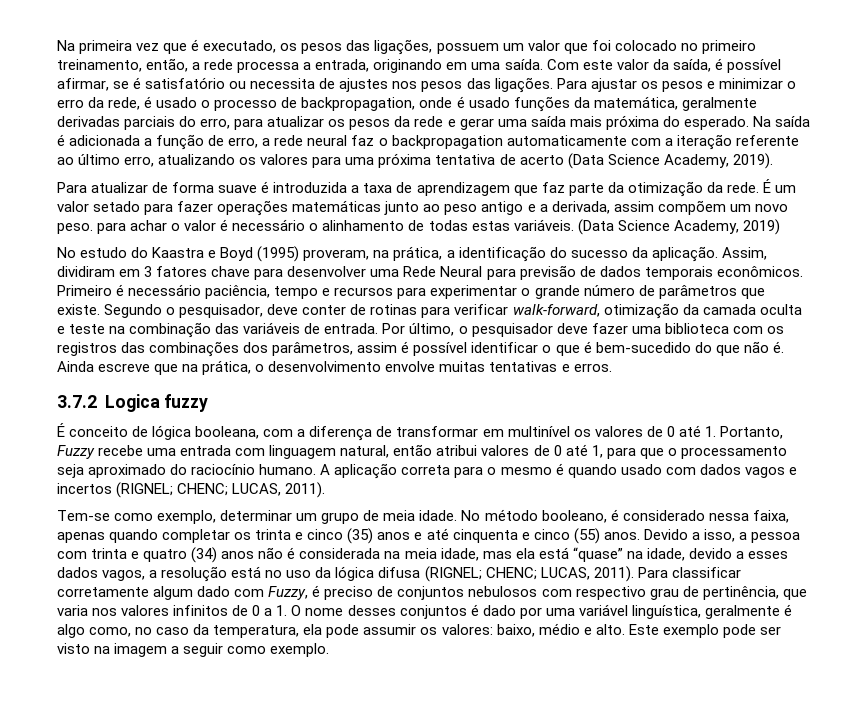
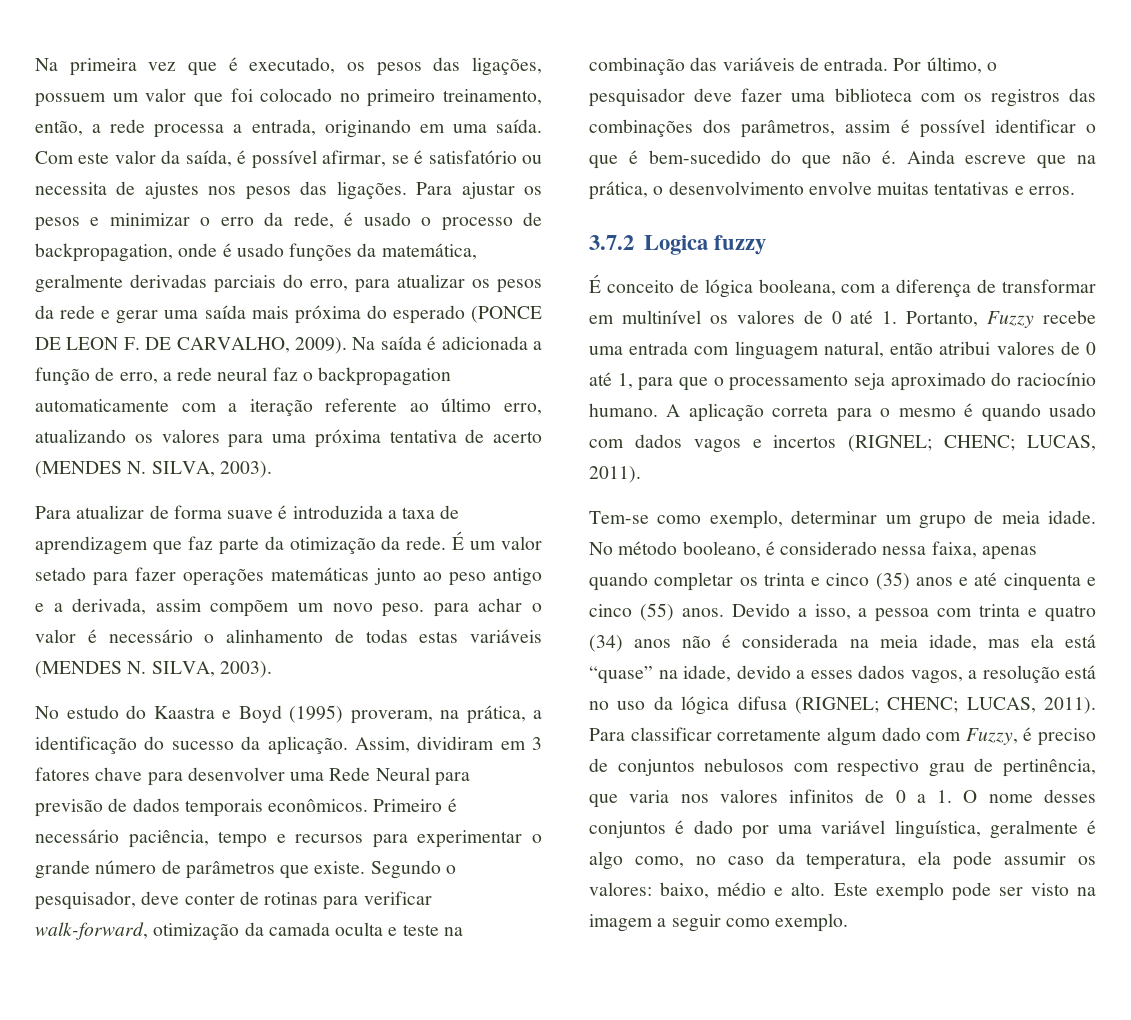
- Para ajustar os pesos e minimizar o erro da rede, é usado o processo de backpropagation, onde é usado funções da matemática, geralmente derivadas parciais do erro, para atualizar os pesos da rede e gerar uma saída mais próxima do esperado.
+ Para ajustar os pesos e minimizar o erro da rede, é usado o processo de backpropagation, onde é usado funções da matemática, geralmente derivadas parciais do erro, para atualizar os pesos da rede e gerar uma saída mais próxima do esperado (PONCE DE LEON F. DE CARVALHO, 2009).
- Na saída é adicionada a função de erro, a rede neural faz o backpropagation automaticamente com a iteração referente ao último erro, atualizando os valores para uma próxima tentativa de acerto (Data Science Academy, 2019).
+ Na saída é adicionada a função de erro, a rede neural faz o backpropagation automaticamente com a iteração referente ao último erro, atualizando os valores para uma próxima tentativa de acerto (MENDES N. SILVA, 2003).
- É um valor setado para fazer operações matemáticas junto ao peso antigo e a derivada, assim compõem um novo peso. para achar o valor é necessário o alinhamento de todas estas variáveis. (Data Science Academy, 2019)
+ É um valor setado para fazer operações matemáticas junto ao peso antigo e a derivada, assim compõem um novo peso. para achar o valor é necessário o alinhamento de todas estas variáveis (MENDES N. SILVA, 2003).

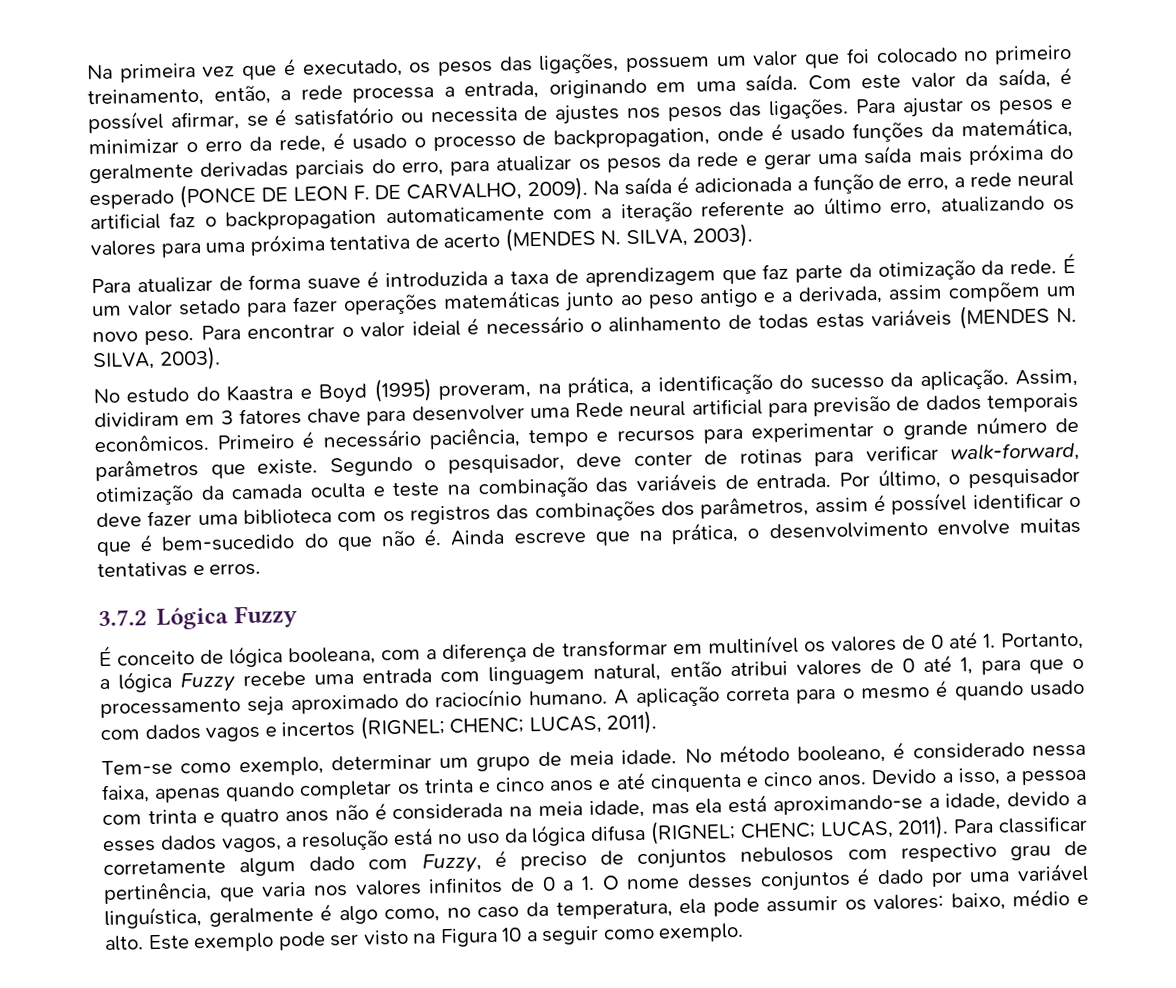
- Na saída é adicionada a função de erro, a rede neural faz o backpropagation automaticamente com a iteração referente ao último erro, atualizando os valores para uma próxima tentativa de acerto (MENDES N. SILVA, 2003).
+ Na saída é adicionada a função de erro, a rede neural artificial faz o backpropagation automaticamente com a iteração referente ao último erro, atualizando os valores para uma próxima tentativa de acerto (MENDES N. SILVA, 2003).
- É um valor setado para fazer operações matemáticas junto ao peso antigo e a derivada, assim compõem um novo peso. para achar o valor é necessário o alinhamento de todas estas variáveis (MENDES N. SILVA, 2003).
+ É um valor setado para fazer operações matemáticas junto ao peso antigo e a derivada, assim compõem um novo peso. Para encontrar o valor ideial é necessário o alinhamento de todas estas variáveis (MENDES N. SILVA, 2003).
- Assim, dividiram em 3 fatores chave para desenvolver uma Rede Neural para previsão de dados temporais econômicos.
+ Assim, dividiram em 3 fatores chave para desenvolver uma Rede neural artificial para previsão de dados temporais econômicos.
- 3.7.2 Logica fuzzy
+ 3.7.2 Lógica Fuzzy
- É conceito de lógica booleana, com a diferença de transformar em multinível os valores de 0 até 1. Portanto, Fuzzy recebe uma entrada com linguagem natural, então atribui valores de 0 até 1, para que o processamento seja aproximado do raciocínio humano.
+ É conceito de lógica booleana, com a diferença de transformar em multinível os valores de 0 até 1. Portanto, a lógica Fuzzy recebe uma entrada com linguagem natural, então atribui valores de 0 até 1, para que o processamento seja aproximado do raciocínio humano.
- No método booleano, é considerado nessa faixa, apenas quando completar os trinta e cinco (35) anos e até cinquenta e cinco (55) anos.
+ No método booleano, é considerado nessa faixa, apenas quando completar os trinta e cinco anos e até cinquenta e cinco anos.
- Devido a isso, a pessoa com trinta e quatro (34) anos não é considerada na meia idade, mas ela está “quase” na idade, devido a esses dados vagos, a resolução está no uso da lógica difusa (RIGNEL; CHENC; LUCAS, 2011).
+ Devido a isso, a pessoa com trinta e quatro anos não é considerada na meia idade, mas ela está aproximando-se a idade, devido a esses dados vagos, a resolução está no uso da lógica difusa (RIGNEL; CHENC; LUCAS, 2011).
- Este exemplo pode ser visto na imagem a seguir como exemplo.
+ Este exemplo pode ser visto na Figura 10 a seguir como exemplo.

